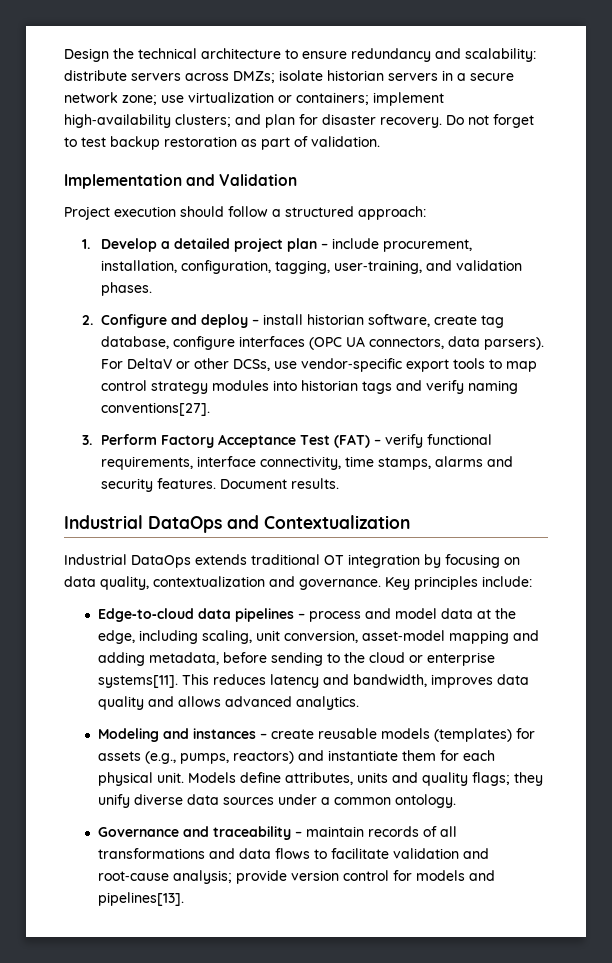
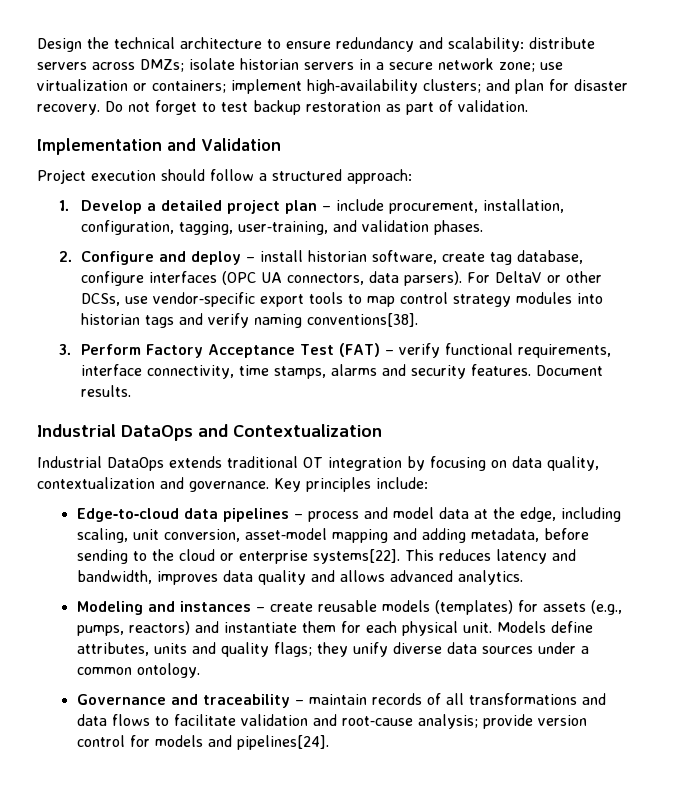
- For DeltaV or other DCSs, use vendor‑specific export tools to map control strategy modules into historian tags and verify naming conventions[27].
+ For DeltaV or other DCSs, use vendor‑specific export tools to map control strategy modules into historian tags and verify naming conventions[38].
- Edge‑to‑cloud data pipelines – process and model data at the edge, including scaling, unit conversion, asset‑model mapping and adding metadata, before sending to the cloud or enterprise systems[11].
+ Edge‑to‑cloud data pipelines – process and model data at the edge, including scaling, unit conversion, asset‑model mapping and adding metadata, before sending to the cloud or enterprise systems[22].
- Governance and traceability – maintain records of all transformations and data flows to facilitate validation and root‑cause analysis; provide version control for models and pipelines[13].
+ Governance and traceability – maintain records of all transformations and data flows to facilitate validation and root‑cause analysis; provide version control for models and pipelines[24].

